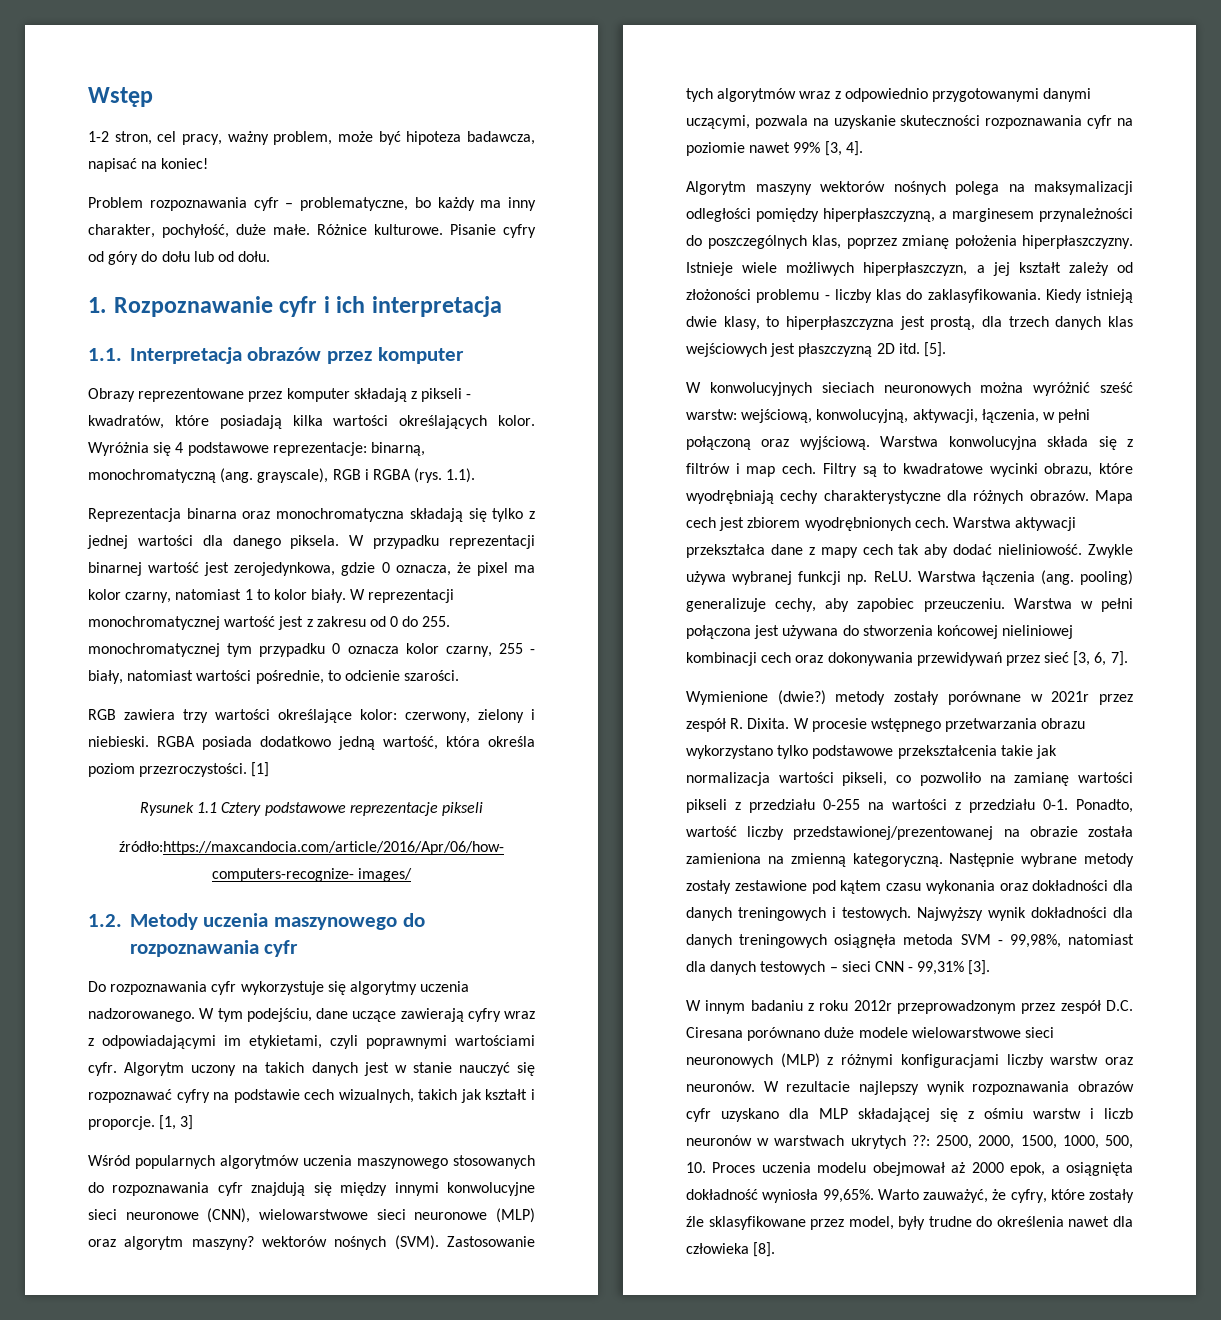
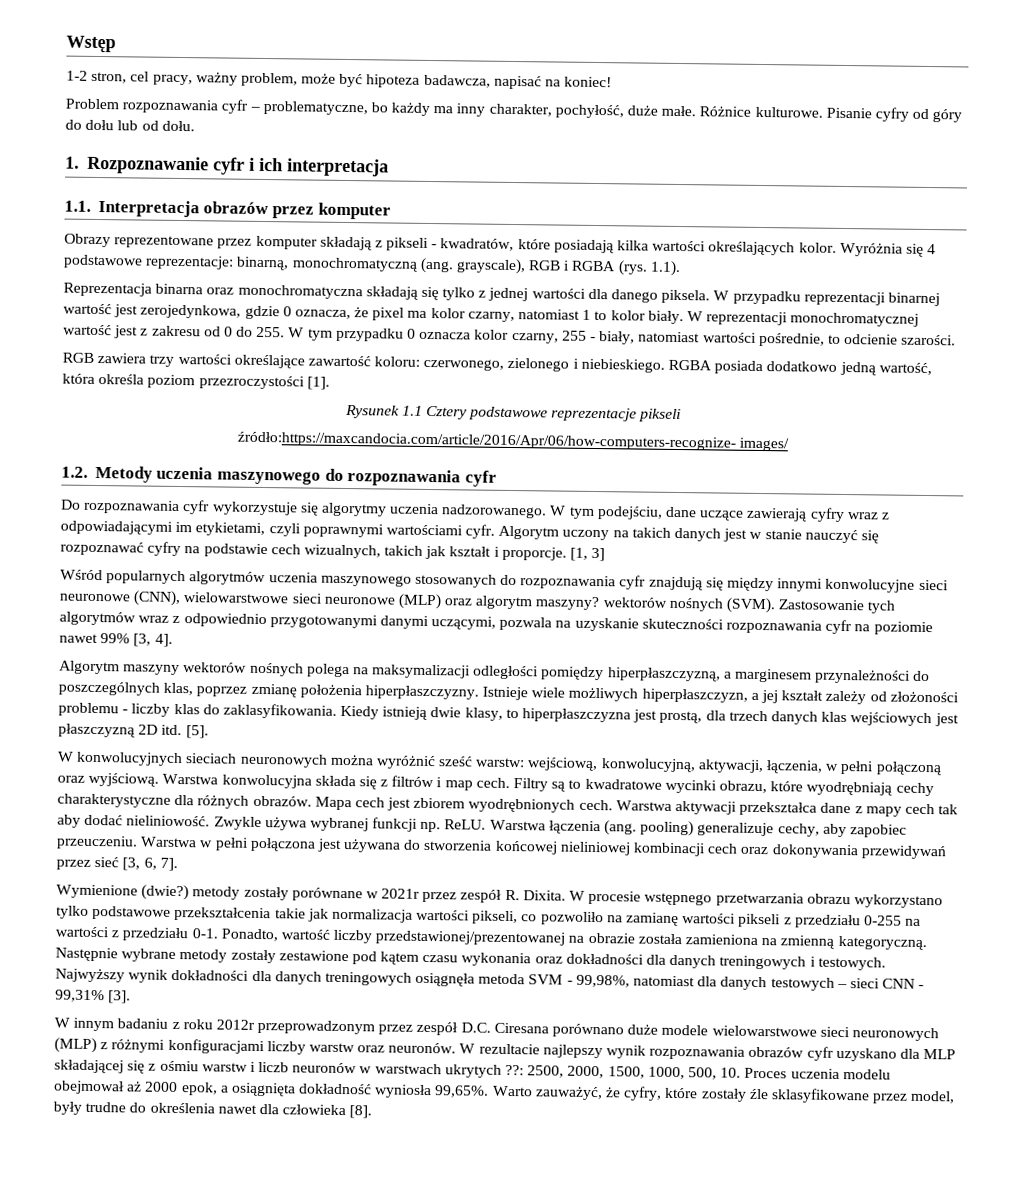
- W reprezentacji monochromatycznej wartość jest z zakresu od 0 do 255. monochromatycznej tym przypadku 0 oznacza kolor czarny, 255 - biały, natomiast wartości pośrednie, to odcienie szarości.
+ W reprezentacji monochromatycznej wartość jest z zakresu od 0 do 255. W tym przypadku 0 oznacza kolor czarny, 255 - biały, natomiast wartości pośrednie, to odcienie szarości.
- RGB zawiera trzy wartości określające kolor: czerwony, zielony i niebieski.
+ RGB zawiera trzy wartości określające zawartość koloru: czerwonego, zielonego i niebieskiego.
- RGBA posiada dodatkowo jedną wartość, która określa poziom przezroczystości. [1]
+ RGBA posiada dodatkowo jedną wartość, która określa poziom przezroczystości [1].

